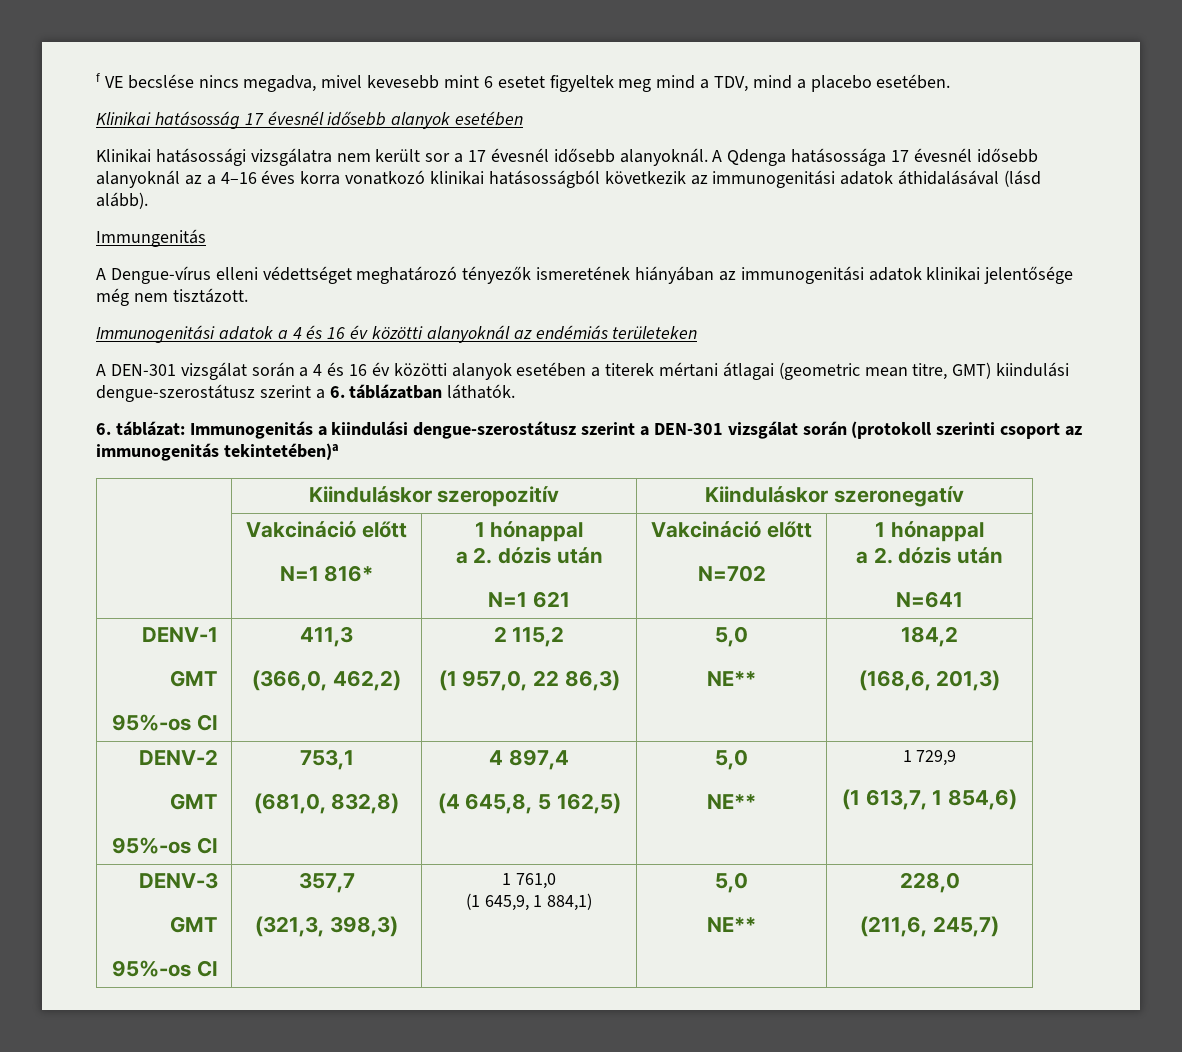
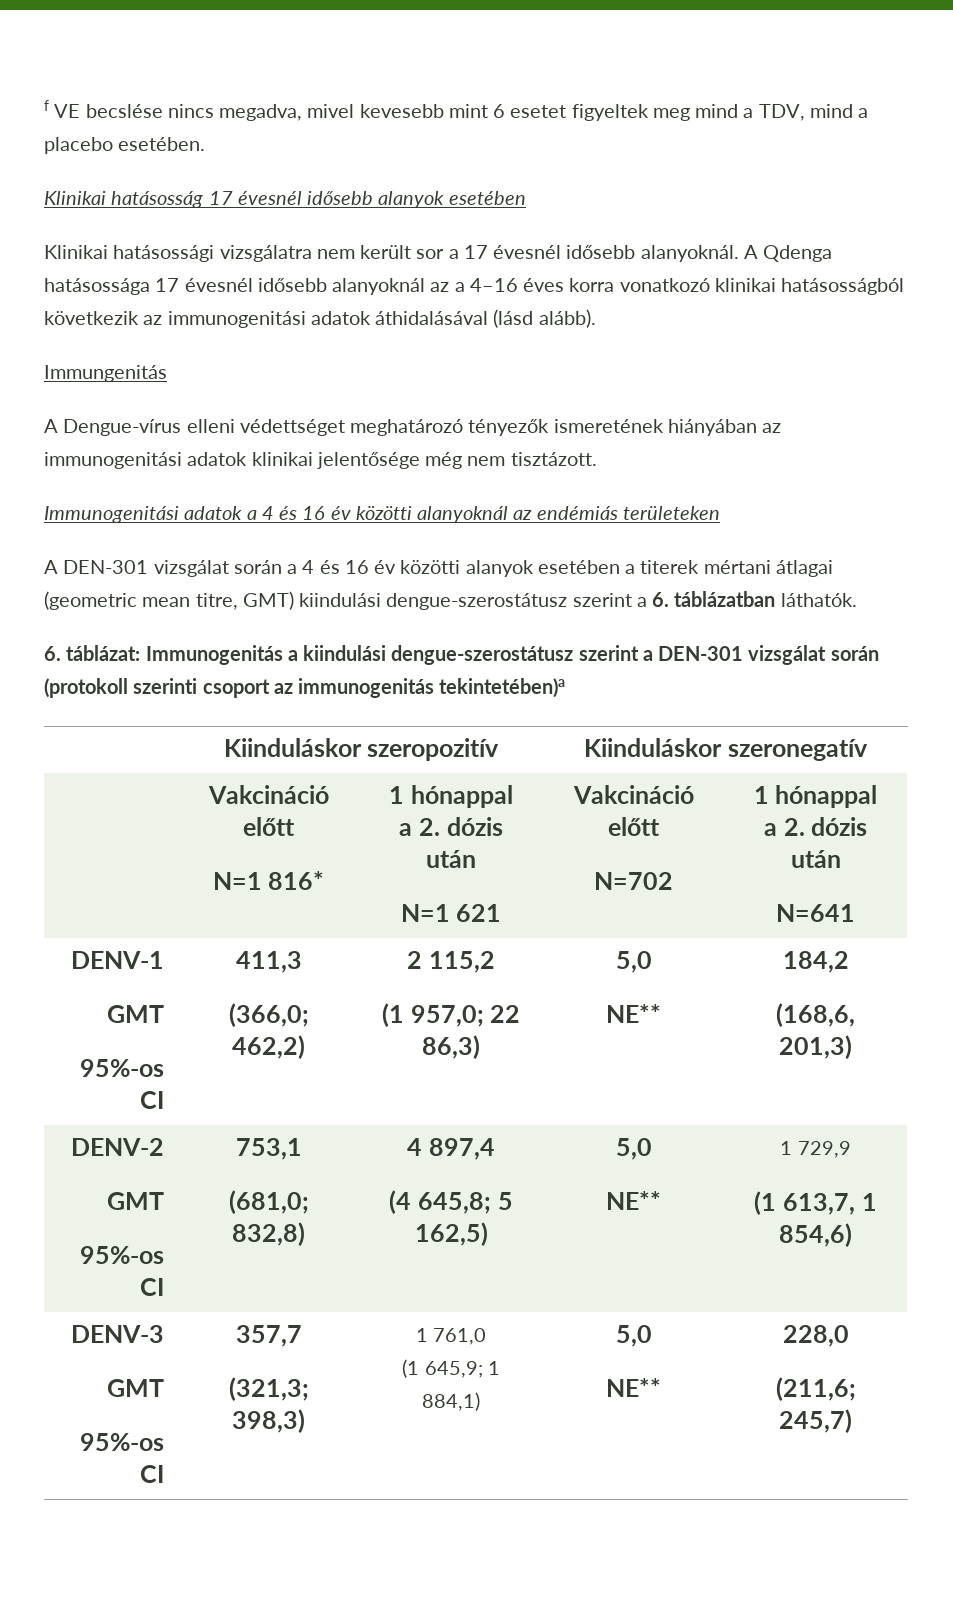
  DENV-1
  GMT
  95%-os CI | 411,3
- (366,0, 462,2) | 2 115,2
- (1 957,0, 22 86,3) | 5,0
+ (366,0; 462,2) | 2 115,2
+ (1 957,0; 22 86,3) | 5,0
  DENV-2
  GMT
  95%-os CI | 753,1
- (681,0, 832,8) | 4 897,4
- (4 645,8, 5 162,5) | 5,0
+ (681,0; 832,8) | 4 897,4
+ (4 645,8; 5 162,5) | 5,0
  DENV-3
  GMT
  95%-os CI | 357,7
- (321,3, 398,3) | 1 761,0
- (1 645,9, 1 884,1) | 5,0
+ (321,3; 398,3) | 1 761,0
+ (1 645,9; 1 884,1) | 5,0
  NE** | 228,0
- (211,6, 245,7)
+ (211,6; 245,7)

